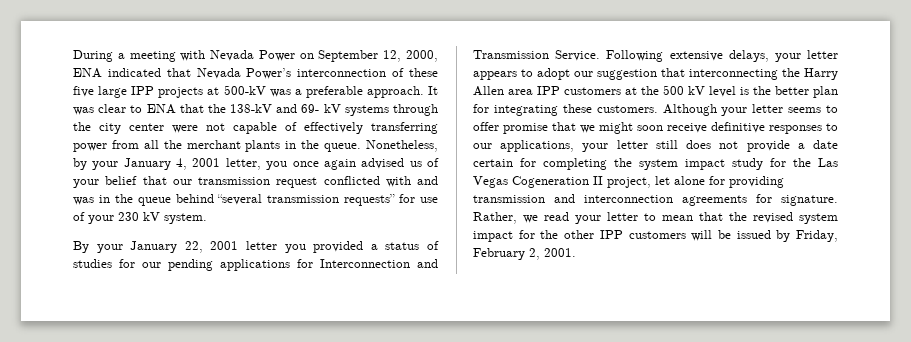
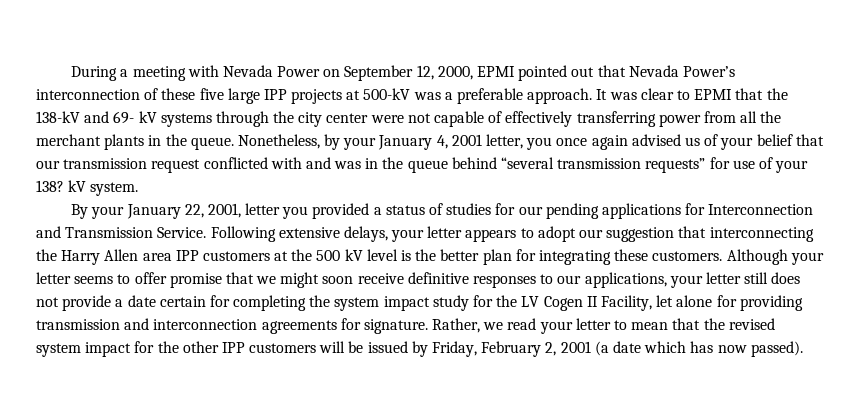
- During a meeting with Nevada Power on September 12, 2000, ENA indicated that Nevada Power’s interconnection of these five large IPP projects at 500-kV was a preferable approach.
+ During a meeting with Nevada Power on September 12, 2000, EPMI pointed out that Nevada Power’s interconnection of these five large IPP projects at 500-kV was a preferable approach.
- It was clear to ENA that the 138-kV and 69- kV systems through the city center were not capable of effectively transferring power from all the merchant plants in the queue.
+ It was clear to EPMI that the 138-kV and 69- kV systems through the city center were not capable of effectively transferring power from all the merchant plants in the queue.
- Nonetheless, by your January 4, 2001 letter, you once again advised us of your belief that our transmission request conflicted with and was in the queue behind “several transmission requests” for use of your 230 kV system.
+ Nonetheless, by your January 4, 2001 letter, you once again advised us of your belief that our transmission request conflicted with and was in the queue behind “several transmission requests” for use of your 138? kV system.
- By your January 22, 2001 letter you provided a status of studies for our pending applications for Interconnection and Transmission Service.
+ By your January 22, 2001, letter you provided a status of studies for our pending applications for Interconnection and Transmission Service.
- Although your letter seems to offer promise that we might soon receive definitive responses to our applications, your letter still does not provide a date certain for completing the system impact study for the Las Vegas Cogeneration II project, let alone for providing transmission and interconnection agreements for signature.
+ Although your letter seems to offer promise that we might soon receive definitive responses to our applications, your letter still does not provide a date certain for completing the system impact study for the LV Cogen II Facility, let alone for providing transmission and interconnection agreements for signature.
- Rather, we read your letter to mean that the revised system impact for the other IPP customers will be issued by Friday, February 2, 2001.
+ Rather, we read your letter to mean that the revised system impact for the other IPP customers will be issued by Friday, February 2, 2001 (a date which has now passed).

